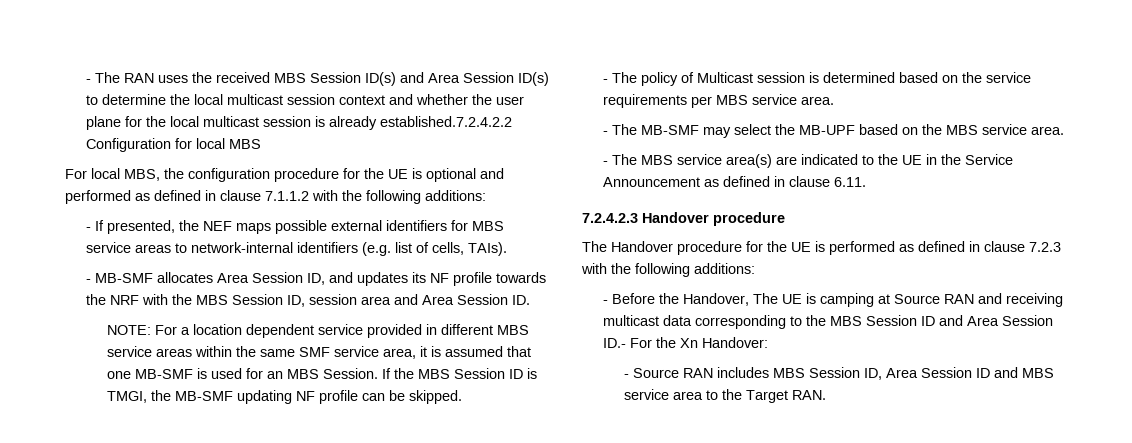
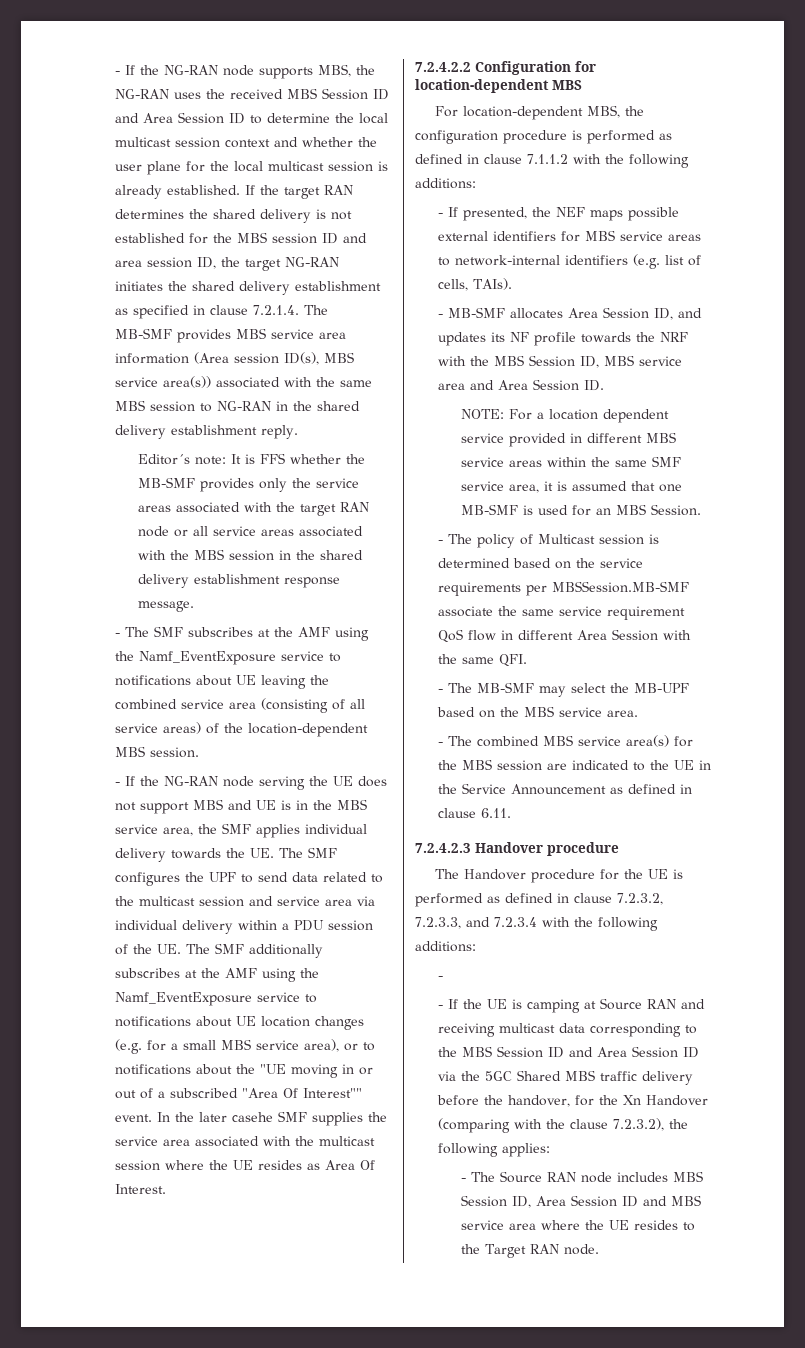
- - The RAN uses the received MBS Session ID(s) and Area Session ID(s) to determine the local multicast session context and whether the user plane for the local multicast session is already established.7.2.4.2.2 Configuration for local MBS
+ - If the NG-RAN node supports MBS, the NG-RAN uses the received MBS Session ID and Area Session ID to determine the local multicast session context and whether the user plane for the local multicast session is already established. If the target RAN determines the shared delivery is not established for the MBS session ID and area session ID, the target NG-RAN initiates the shared delivery establishment as specified in clause 7.2.1.4. The MB-SMF provides MBS service area information (Area session ID(s), MBS service area(s)) associated with the same MBS session to NG-RAN in the shared delivery establishment reply.
+ Editor´s note: It is FFS whether the MB-SMF provides only the service areas associated with the target RAN node or all service areas associated with the MBS session in the shared delivery establishment response message.
+ - The SMF subscribes at the AMF using the Namf_EventExposure service to notifications about UE leaving the combined service area (consisting of all service areas) of the location-dependent MBS session.
+ - If the NG-RAN node serving the UE does not support MBS and UE is in the MBS service area, the SMF applies individual delivery towards the UE. The SMF configures the UPF to send data related to the multicast session and service area via individual delivery within a PDU session of the UE. The SMF additionally subscribes at the AMF using the Namf_EventExposure service to notifications about UE location changes (e.g. for a small MBS service area), or to notifications about the "UE moving in or out of a subscribed "Area Of Interest"" event. In the later casehe SMF supplies the service area associated with the multicast session where the UE resides as Area Of Interest.
+ 7.2.4.2.2 Configuration for location-dependent MBS
- For local MBS, the configuration procedure for the UE is optional and performed as defined in clause 7.1.1.2 with the following additions:
+ For location-dependent MBS, the configuration procedure is performed as defined in clause 7.1.1.2 with the following additions:
- - MB-SMF allocates Area Session ID, and updates its NF profile towards the NRF with the MBS Session ID, session area and Area Session ID.
+ - MB-SMF allocates Area Session ID, and updates its NF profile towards the NRF with the MBS Session ID, MBS service area and Area Session ID.
- If the MBS Session ID is TMGI, the MB-SMF updating NF profile can be skipped.
- - The policy of Multicast session is determined based on the service requirements per MBS service area.
+ - The policy of Multicast session is determined based on the service requirements per MBSSession.MB-SMF associate the same service requirement QoS flow in different Area Session with the same QFI.
- - The MBS service area(s) are indicated to the UE in the Service Announcement as defined in clause 6.11.
+ - The combined MBS service area(s) for the MBS session are indicated to the UE in the Service Announcement as defined in clause 6.11.
- The Handover procedure for the UE is performed as defined in clause 7.2.3 with the following additions:
- - Before the Handover, The UE is camping at Source RAN and receiving multicast data corresponding to the MBS Session ID and Area Session ID.- For the Xn Handover:
- - Source RAN includes MBS Session ID, Area Session ID and MBS service area to the Target RAN.
+ The Handover procedure for the UE is performed as defined in clause 7.2.3.2, 7.2.3.3, and 7.2.3.4 with the following additions:
+ -
+ - If the UE is camping at Source RAN and receiving multicast data corresponding to the MBS Session ID and Area Session ID via the 5GC Shared MBS traffic delivery before the handover, for the Xn Handover (comparing with the clause 7.2.3.2), the following applies:
+ - The Source RAN node includes MBS Session ID, Area Session ID and MBS service area where the UE resides to the Target RAN node.

